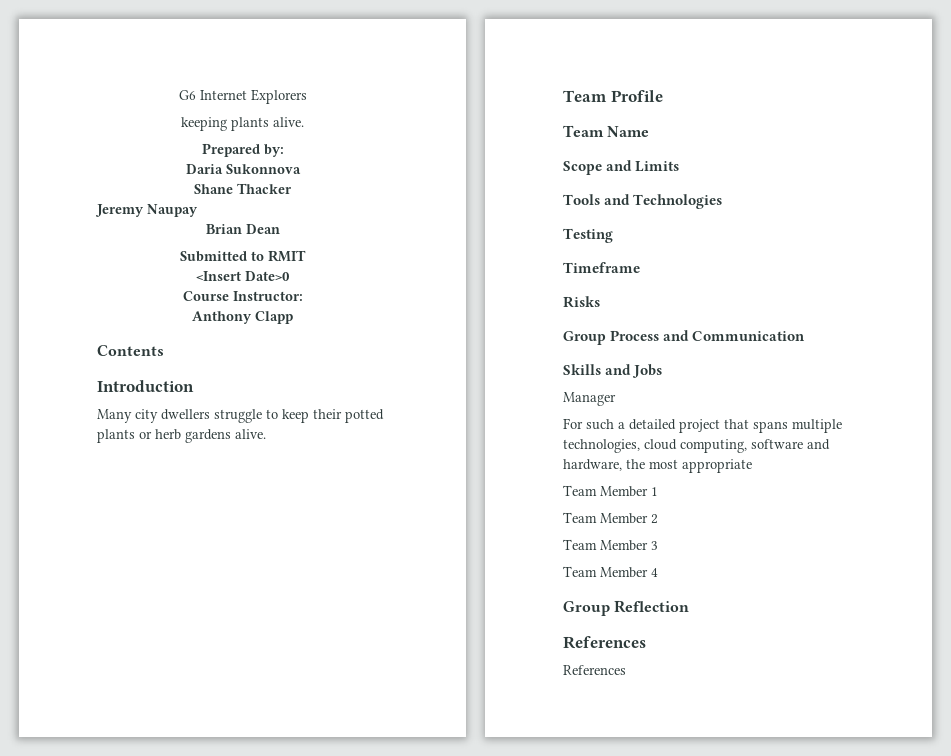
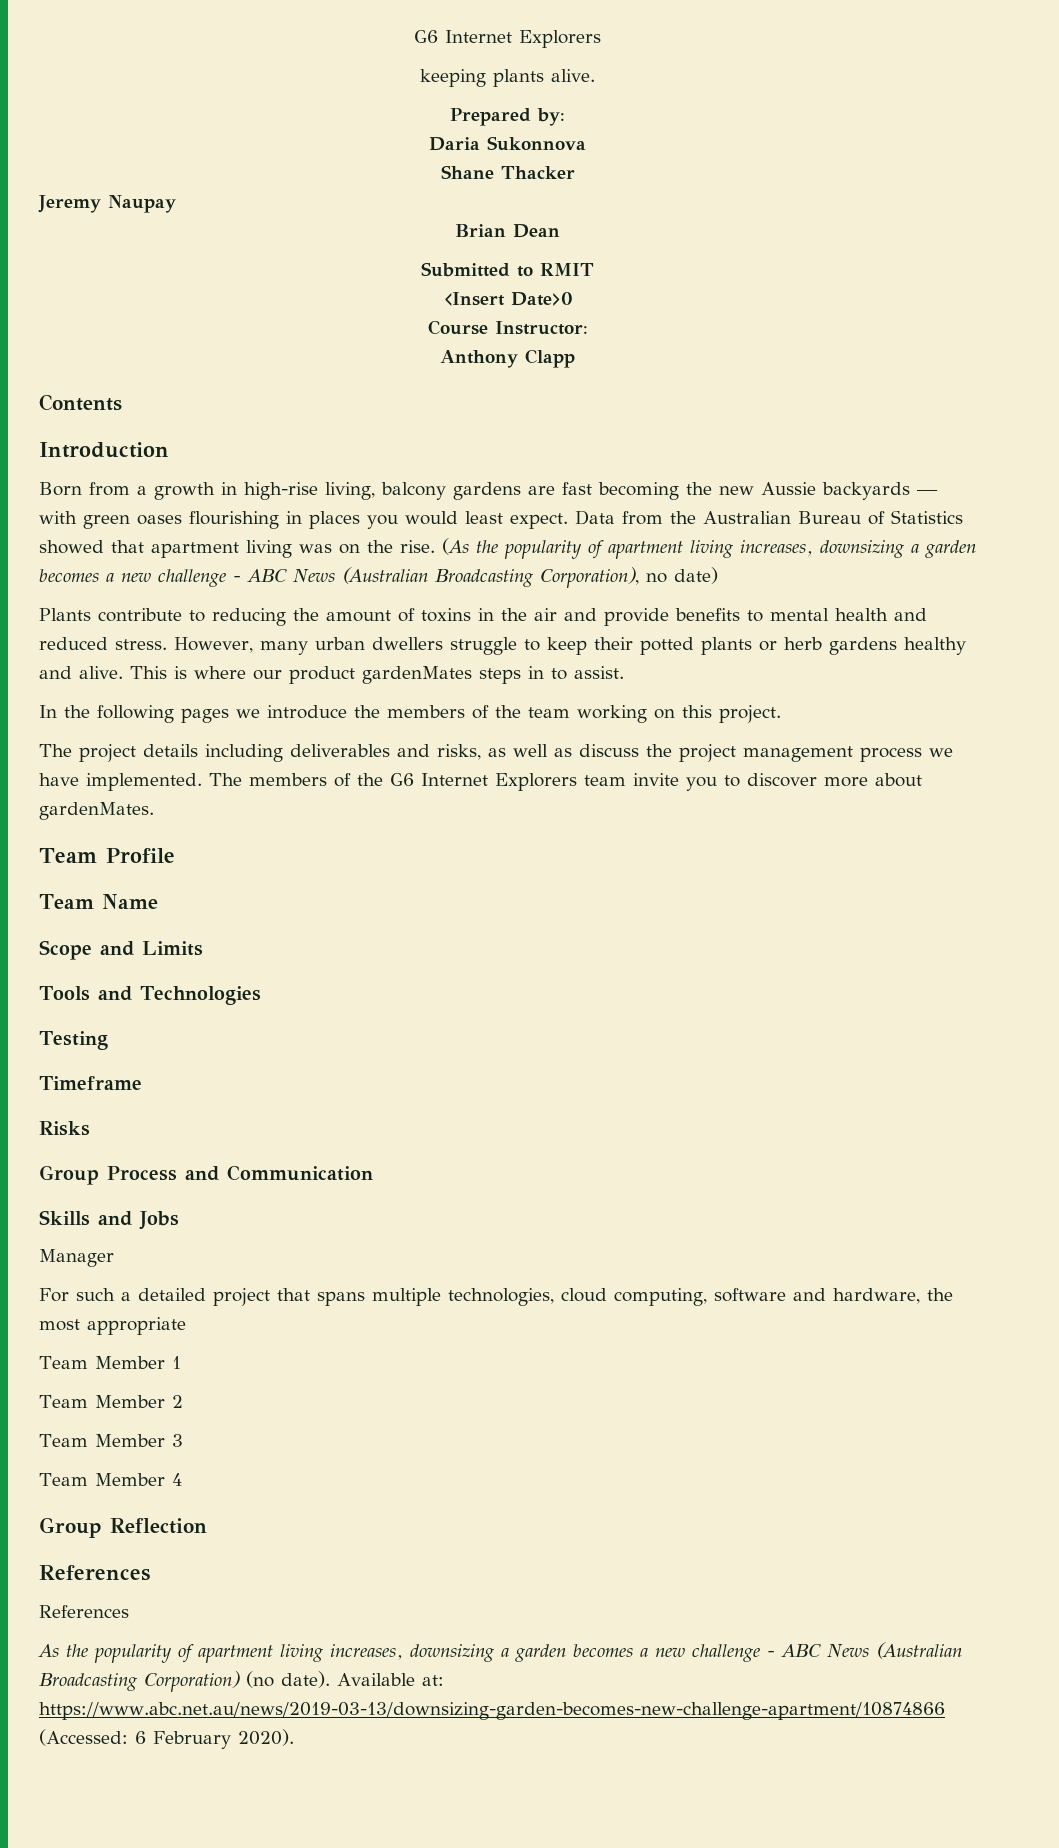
- Many city dwellers struggle to keep their potted plants or herb gardens alive.
+ Born from a growth in high-rise living, balcony gardens are fast becoming the new Aussie backyards — with green oases flourishing in places you would least expect. Data from the Australian Bureau of Statistics showed that apartment living was on the rise. (As the popularity of apartment living increases, downsizing a garden becomes a new challenge - ABC News (Australian Broadcasting Corporation), no date)
+ Plants contribute to reducing the amount of toxins in the air and provide benefits to mental health and reduced stress. However, many urban dwellers struggle to keep their potted plants or herb gardens healthy and alive. This is where our product gardenMates steps in to assist.
+ In the following pages we introduce the members of the team working on this project.
+ The project details including deliverables and risks, as well as discuss the project management process we have implemented. The members of the G6 Internet Explorers team invite you to discover more about gardenMates.
+ As the popularity of apartment living increases, downsizing a garden becomes a new challenge - ABC News (Australian Broadcasting Corporation) (no date). Available at: https://www.abc.net.au/news/2019-03-13/downsizing-garden-becomes-new-challenge-apartment/10874866 (Accessed: 6 February 2020).

